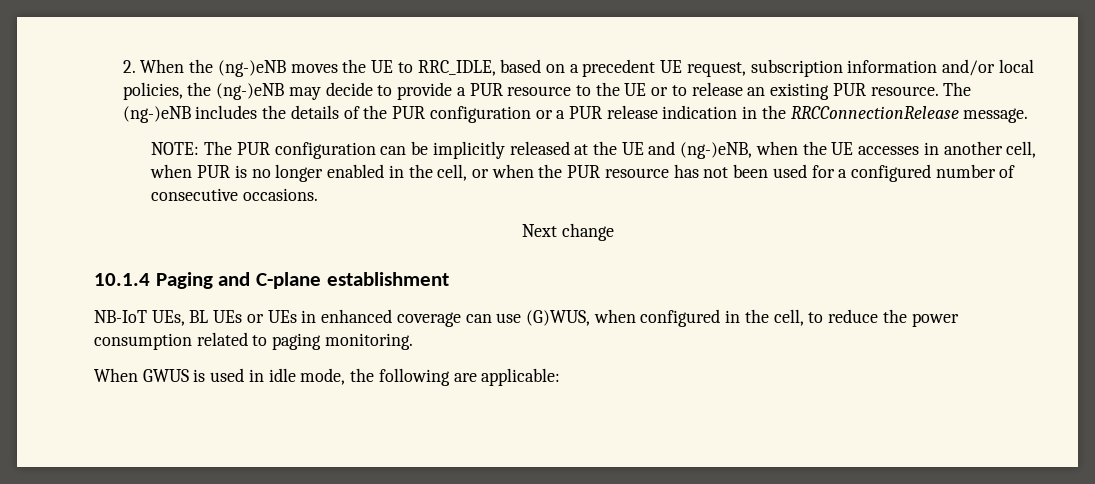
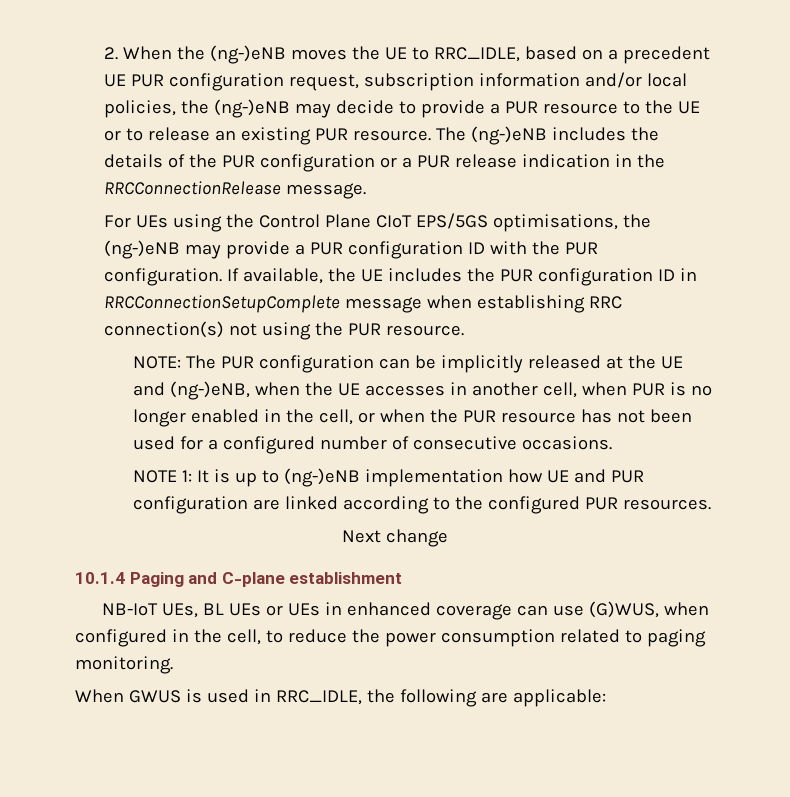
- 2. When the (ng-)eNB moves the UE to RRC_IDLE, based on a precedent UE request, subscription information and/or local policies, the (ng-)eNB may decide to provide a PUR resource to the UE or to release an existing PUR resource.
+ 2. When the (ng-)eNB moves the UE to RRC_IDLE, based on a precedent UE PUR configuration request, subscription information and/or local policies, the (ng-)eNB may decide to provide a PUR resource to the UE or to release an existing PUR resource.
+ For UEs using the Control Plane CIoT EPS/5GS optimisations, the (ng-)eNB may provide a PUR configuration ID with the PUR configuration. If available, the UE includes the PUR configuration ID in RRCConnectionSetupComplete message when establishing RRC connection(s) not using the PUR resource.
+ NOTE 1: It is up to (ng-)eNB implementation how UE and PUR configuration are linked according to the configured PUR resources.
- When GWUS is used in idle mode, the following are applicable:
+ When GWUS is used in RRC_IDLE, the following are applicable:

